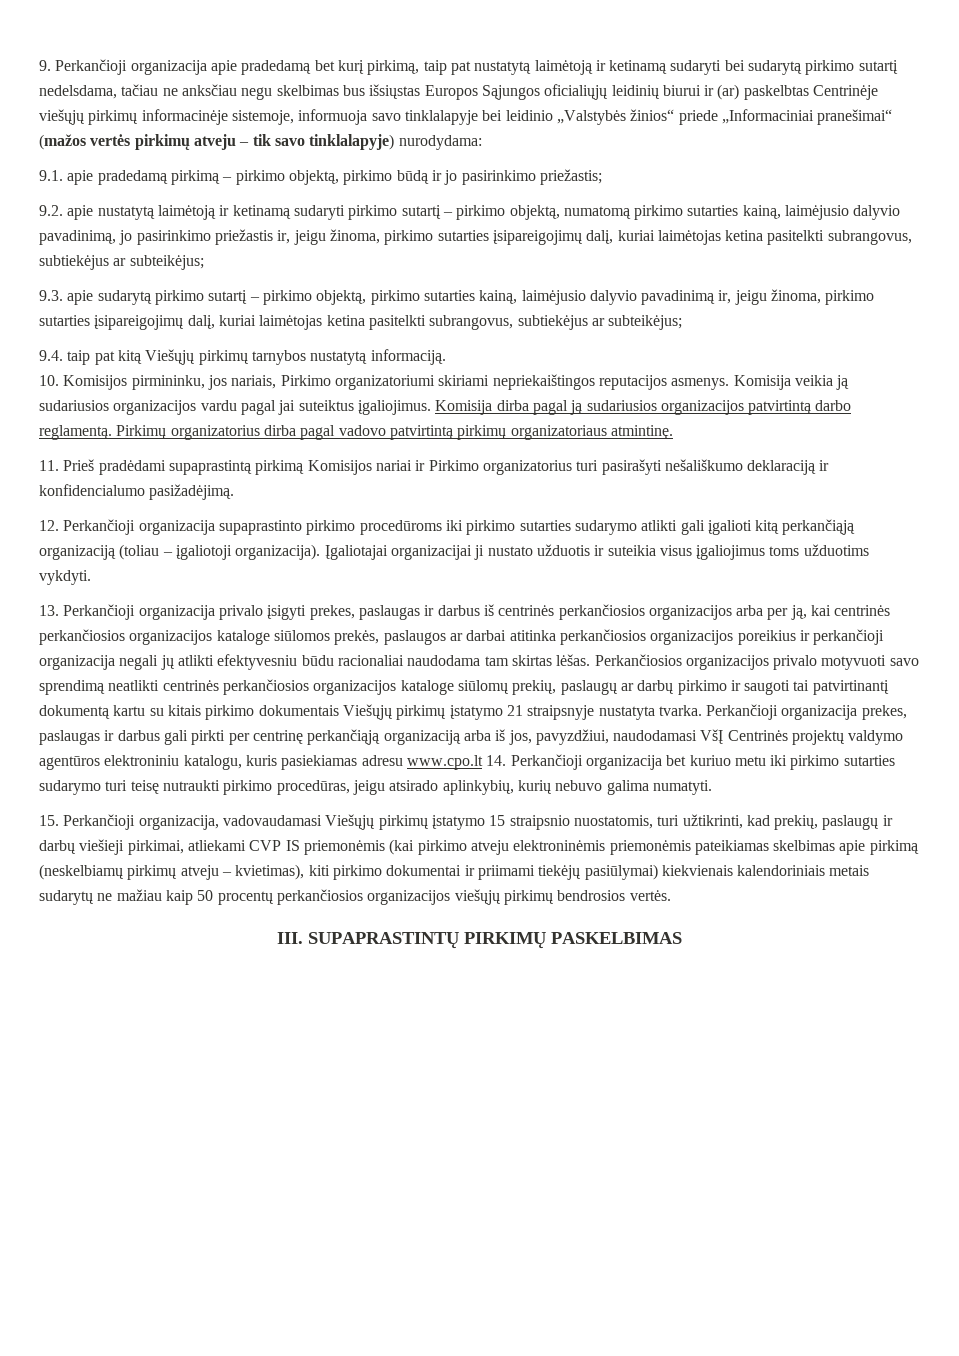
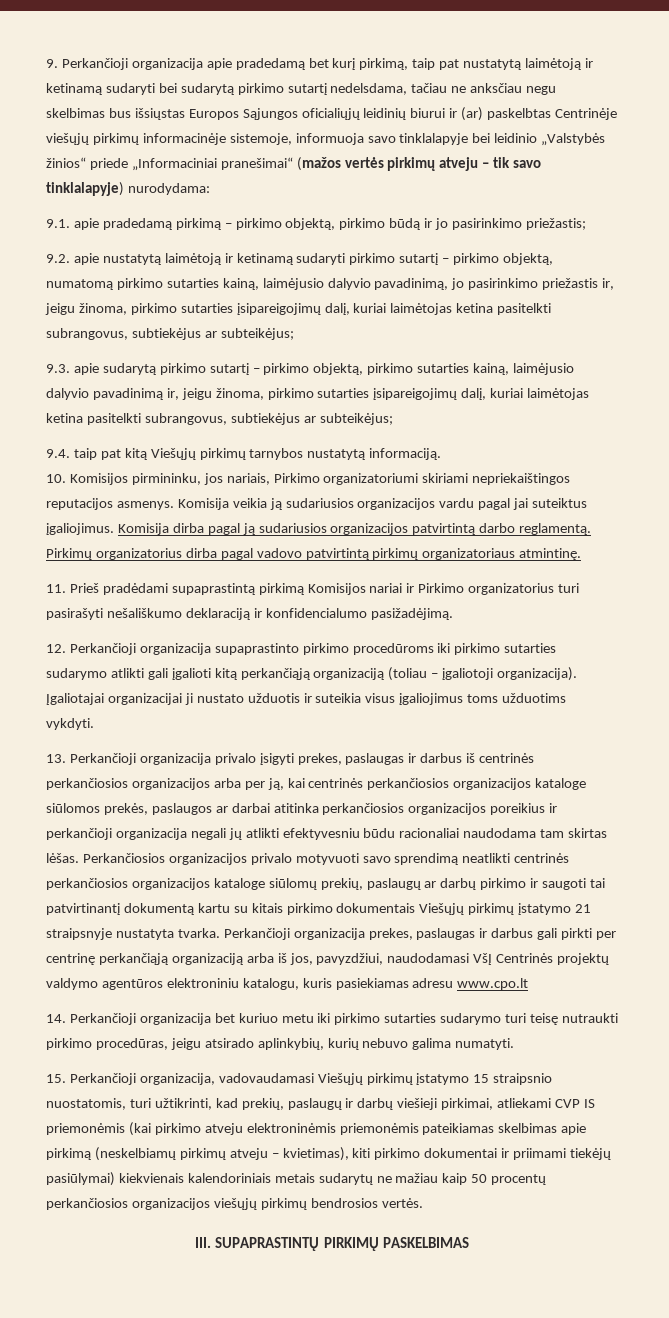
- Perkančioji organizacija prekes, paslaugas ir darbus gali pirkti per centrinę perkančiąją organizaciją arba iš jos, pavyzdžiui, naudodamasi VšĮ Centrinės projektų valdymo agentūros elektroniniu katalogu, kuris pasiekiamas adresu www.cpo.lt 14. Perkančioji organizacija bet kuriuo metu iki pirkimo sutarties sudarymo turi teisę nutraukti pirkimo procedūras, jeigu atsirado aplinkybių, kurių nebuvo galima numatyti.
+ Perkančioji organizacija prekes, paslaugas ir darbus gali pirkti per centrinę perkančiąją organizaciją arba iš jos, pavyzdžiui, naudodamasi VšĮ Centrinės projektų valdymo agentūros elektroniniu katalogu, kuris pasiekiamas adresu www.cpo.lt
+ 14. Perkančioji organizacija bet kuriuo metu iki pirkimo sutarties sudarymo turi teisę nutraukti pirkimo procedūras, jeigu atsirado aplinkybių, kurių nebuvo galima numatyti.

